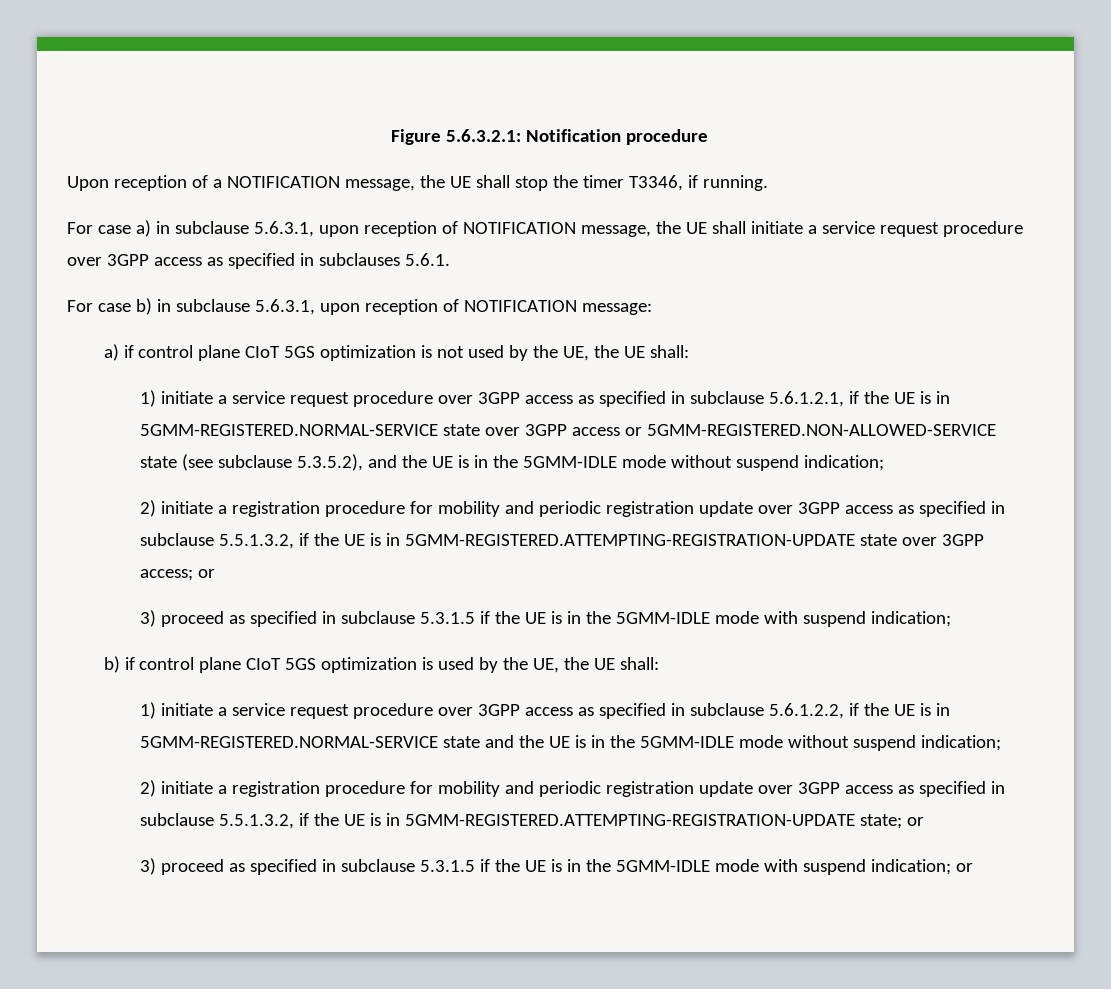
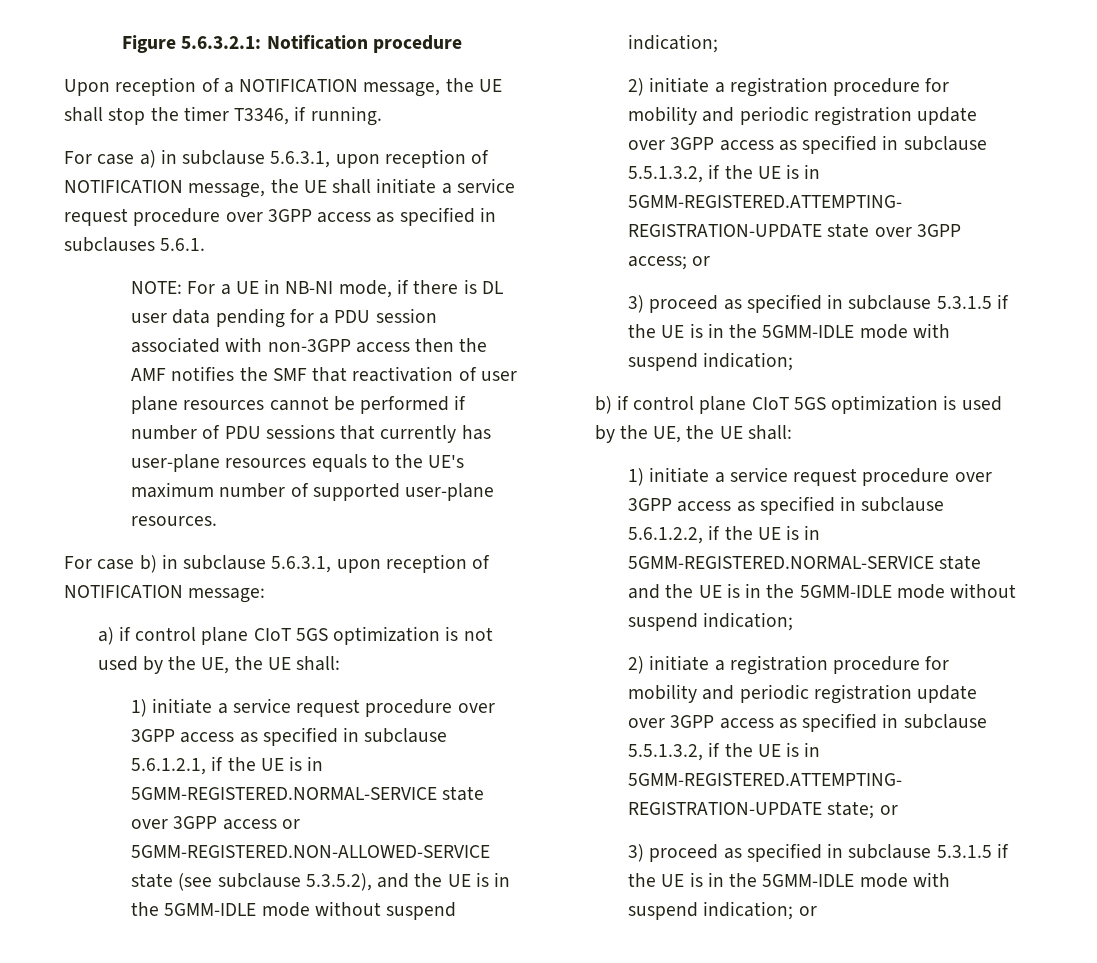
+ NOTE: For a UE in NB-NI mode, if there is DL user data pending for a PDU session associated with non-3GPP access then the AMF notifies the SMF that reactivation of user plane resources cannot be performed if number of PDU sessions that currently has user-plane resources equals to the UE's maximum number of supported user-plane resources.

